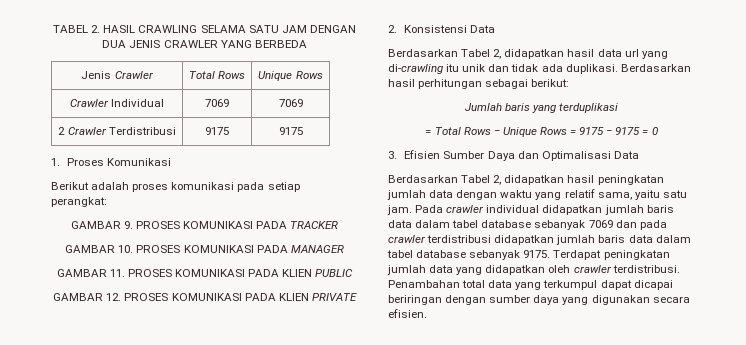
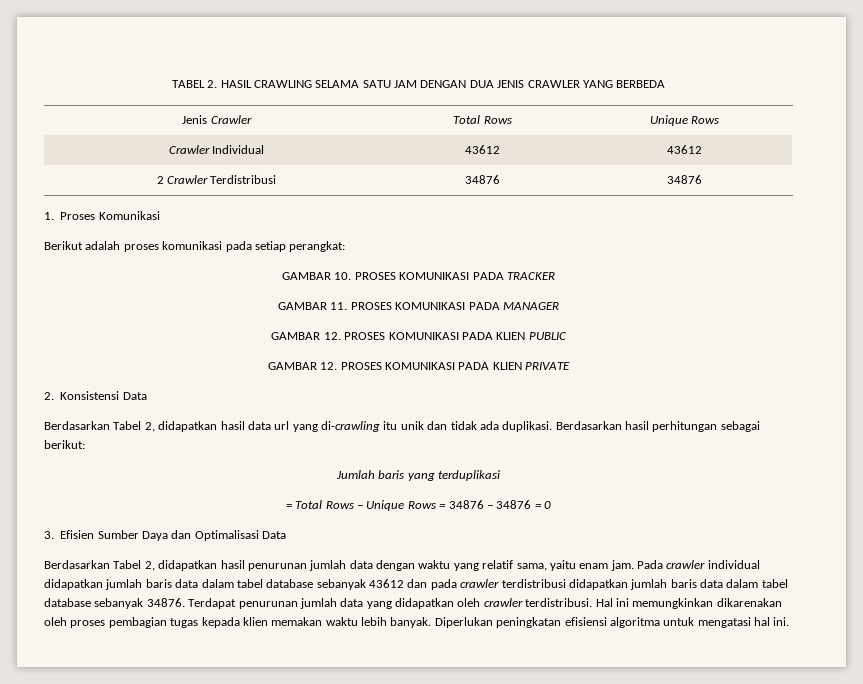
- Crawler Individual | 7069 | 7069
+ Crawler Individual | 43612 | 43612
- 2 Crawler Terdistribusi | 9175 | 9175
+ 2 Crawler Terdistribusi | 34876 | 34876
- GAMBAR 9. PROSES KOMUNIKASI PADA TRACKER
+ GAMBAR 10. PROSES KOMUNIKASI PADA TRACKER
- GAMBAR 10. PROSES KOMUNIKASI PADA MANAGER
+ GAMBAR 11. PROSES KOMUNIKASI PADA MANAGER
- GAMBAR 11. PROSES KOMUNIKASI PADA KLIEN PUBLIC
+ GAMBAR 12. PROSES KOMUNIKASI PADA KLIEN PUBLIC
- = Total Rows − Unique Rows = 9175 − 9175 = 0
+ = Total Rows − Unique Rows = 34876 − 34876 = 0
- Berdasarkan Tabel 2, didapatkan hasil peningkatan jumlah data dengan waktu yang relatif sama, yaitu satu jam.
+ Berdasarkan Tabel 2, didapatkan hasil penurunan jumlah data dengan waktu yang relatif sama, yaitu enam jam.
- Pada crawler individual didapatkan jumlah baris data dalam tabel database sebanyak 7069 dan pada crawler terdistribusi didapatkan jumlah baris data dalam tabel database sebanyak 9175. Terdapat peningkatan jumlah data yang didapatkan oleh crawler terdistribusi.
+ Pada crawler individual didapatkan jumlah baris data dalam tabel database sebanyak 43612 dan pada crawler terdistribusi didapatkan jumlah baris data dalam tabel database sebanyak 34876. Terdapat penurunan jumlah data yang didapatkan oleh crawler terdistribusi.
- Penambahan total data yang terkumpul dapat dicapai beriringan dengan sumber daya yang digunakan secara efisien.
+ Hal ini memungkinkan dikarenakan oleh proses pembagian tugas kepada klien memakan waktu lebih banyak. Diperlukan peningkatan efisiensi algoritma untuk mengatasi hal ini.

